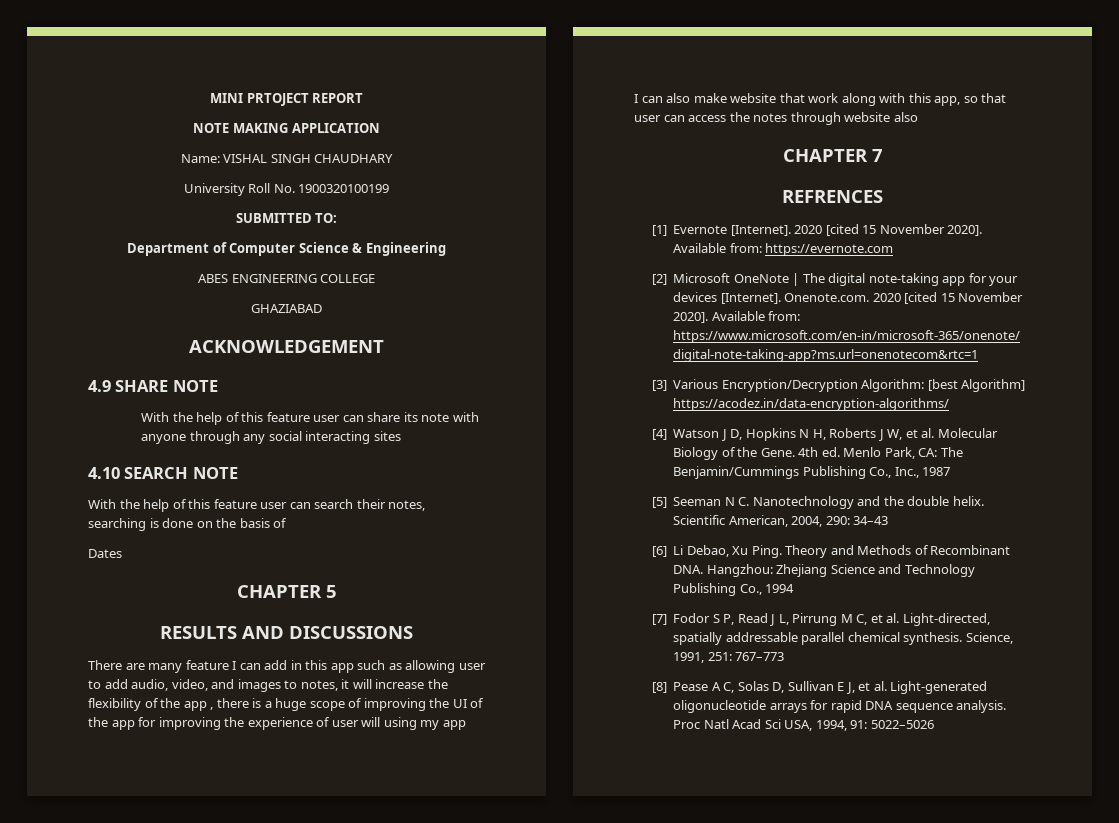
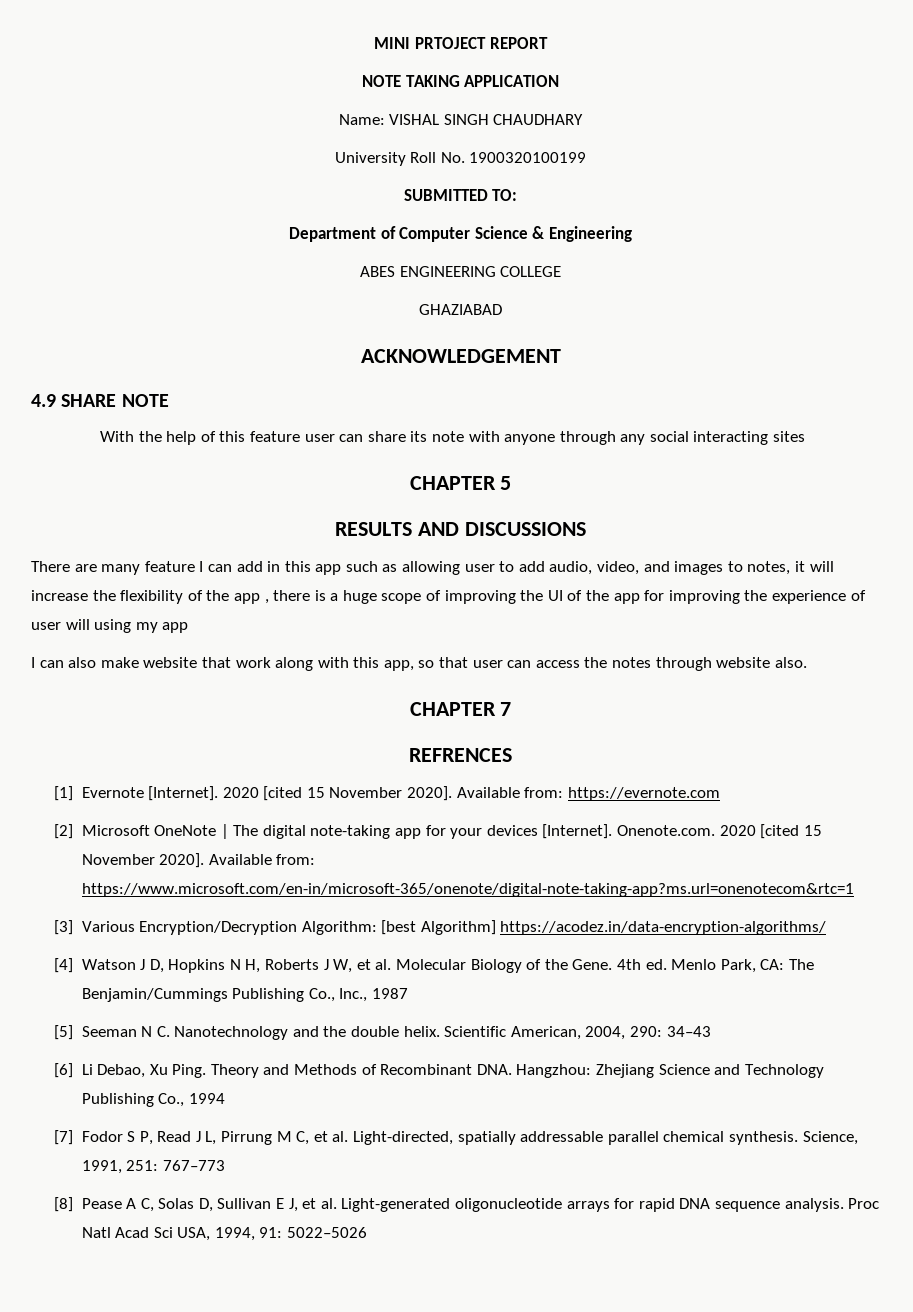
- NOTE MAKING APPLICATION
+ NOTE TAKING APPLICATION
- 4.10 SEARCH NOTE
- With the help of this feature user can search their notes, searching is done on the basis of
- Dates
- I can also make website that work along with this app, so that user can access the notes through website also
+ I can also make website that work along with this app, so that user can access the notes through website also.

